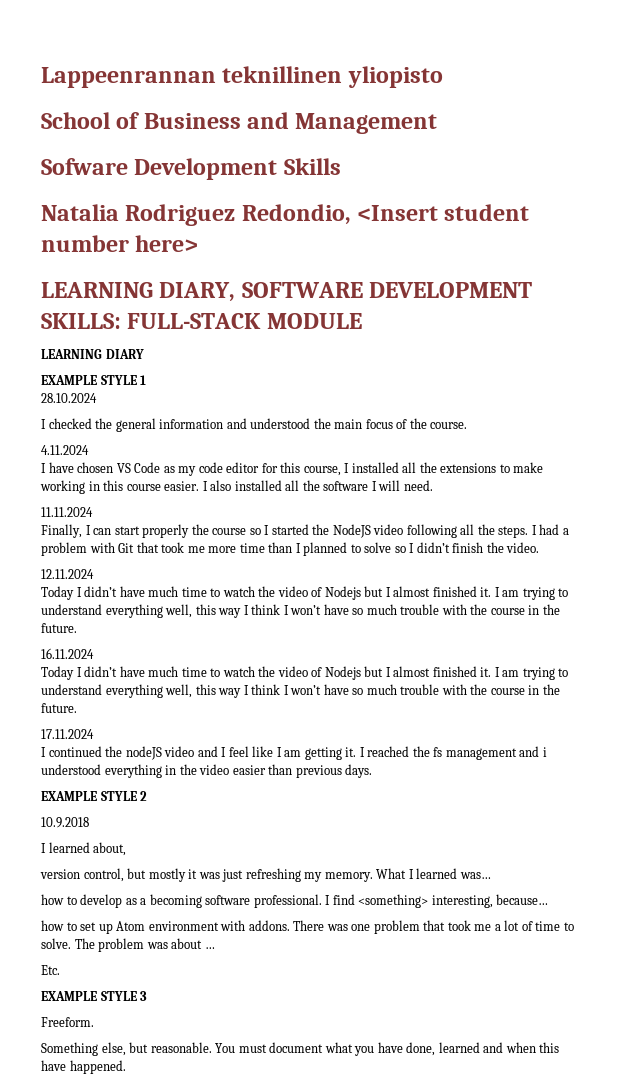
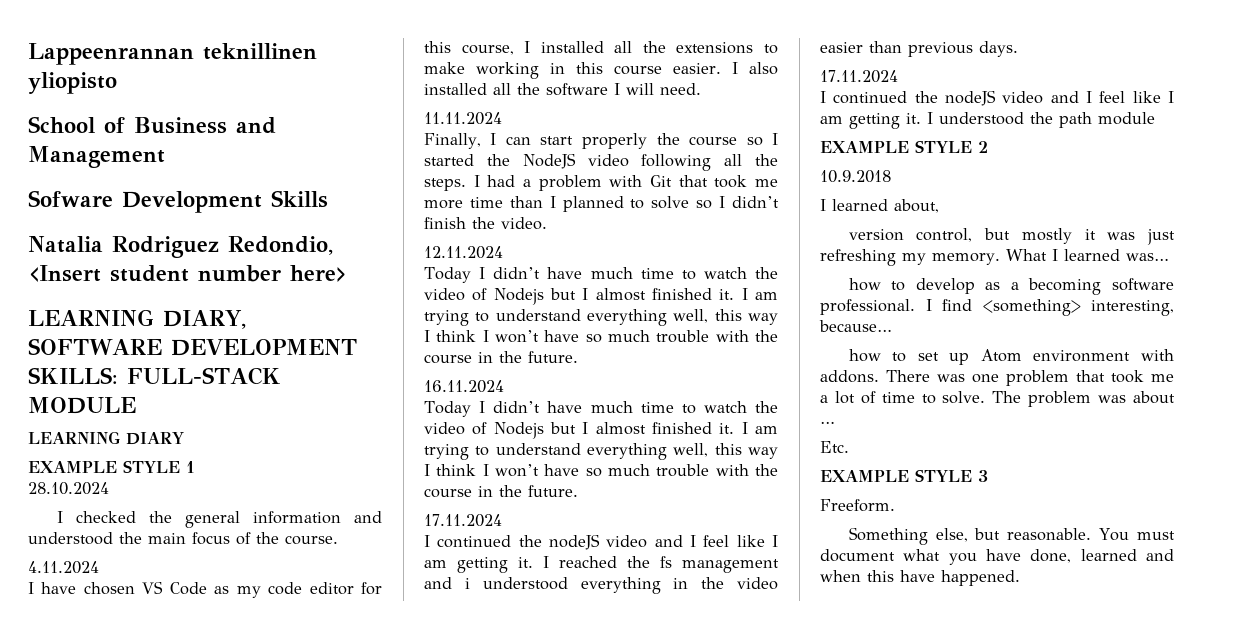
  I reached the fs management and i understood everything in the video easier than previous days.
+ 17.11.2024
+ I continued the nodeJS video and I feel like I am getting it. I understood the path module

